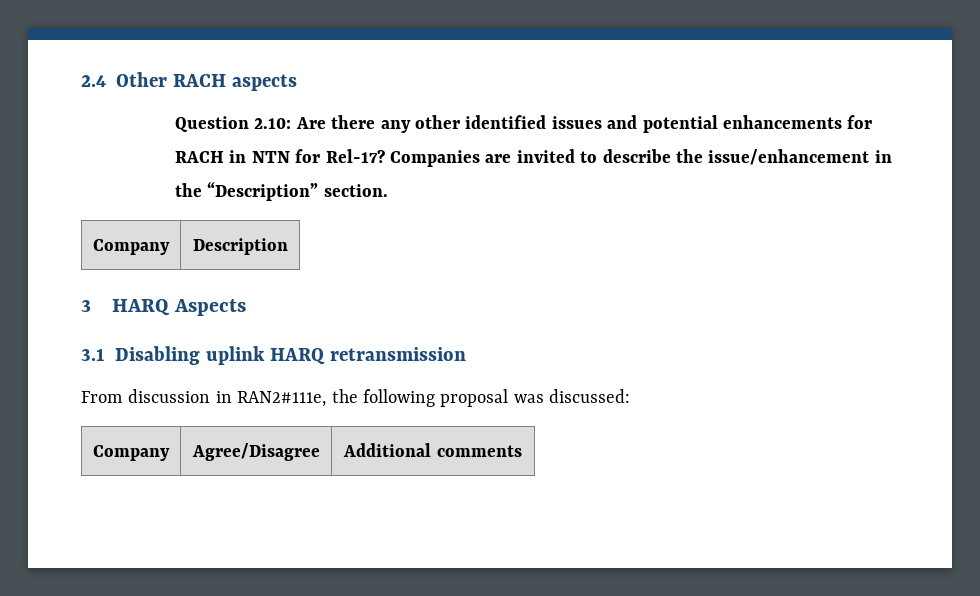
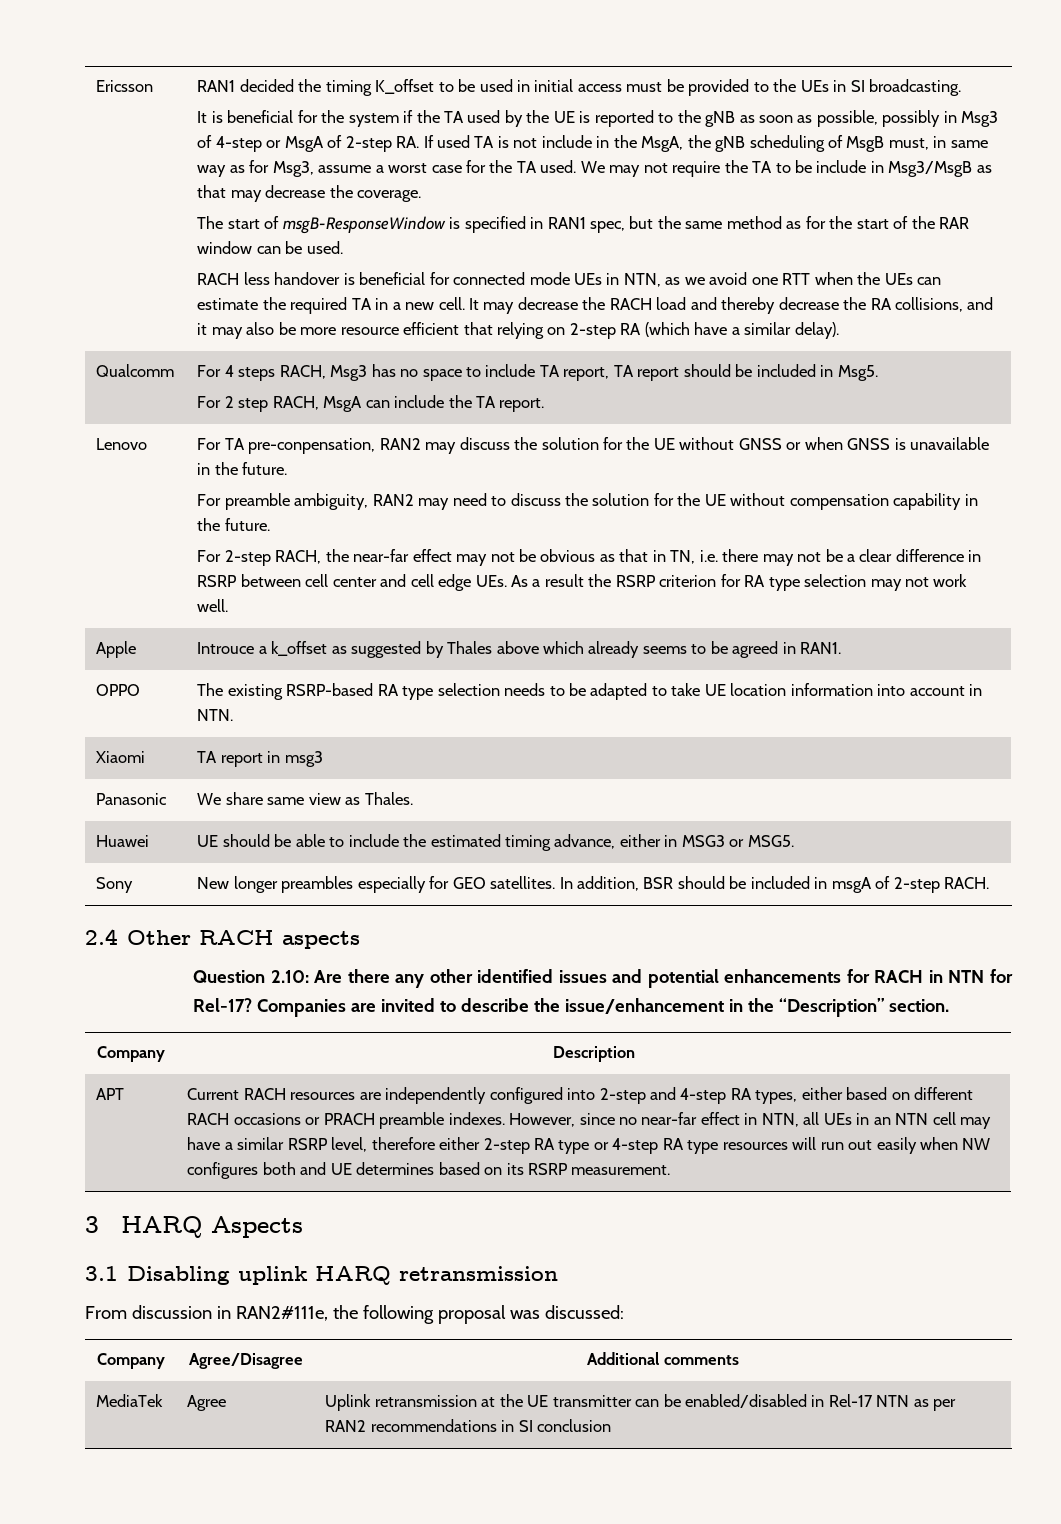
+ Ericsson | RAN1 decided the timing K_offset to be used in initial access must be provided to the UEs in SI broadcasting.
+ It is beneficial for the system if the TA used by the UE is reported to the gNB as soon as possible, possibly in Msg3 of 4-step or MsgA of 2-step RA. If used TA is not include in the MsgA, the gNB scheduling of MsgB must, in same way as for Msg3, assume a worst case for the TA used. We may not require the TA to be include in Msg3/MsgB as that may decrease the coverage.
+ The start of msgB-ResponseWindow is specified in RAN1 spec, but the same method as for the start of the RAR window can be used.
+ RACH less handover is beneficial for connected mode UEs in NTN, as we avoid one RTT when the UEs can estimate the required TA in a new cell. It may decrease the RACH load and thereby decrease the RA collisions, and it may also be more resource efficient that relying on 2-step RA (which have a similar delay).
+ Qualcomm | For 4 steps RACH, Msg3 has no space to include TA report, TA report should be included in Msg5.
+ For 2 step RACH, MsgA can include the TA report.
+ Lenovo | For TA pre-conpensation, RAN2 may discuss the solution for the UE without GNSS or when GNSS is unavailable in the future.
+ For preamble ambiguity, RAN2 may need to discuss the solution for the UE without compensation capability in the future.
+ For 2-step RACH, the near-far effect may not be obvious as that in TN, i.e. there may not be a clear difference in RSRP between cell center and cell edge UEs. As a result the RSRP criterion for RA type selection may not work well.
+ Apple | Introuce a k_offset as suggested by Thales above which already seems to be agreed in RAN1.
+ OPPO | The existing RSRP-based RA type selection needs to be adapted to take UE location information into account in NTN.
+ Xiaomi | TA report in msg3
+ Panasonic | We share same view as Thales.
+ Huawei | UE should be able to include the estimated timing advance, either in MSG3 or MSG5.
+ Sony | New longer preambles especially for GEO satellites. In addition, BSR should be included in msgA of 2-step RACH.
+ APT | Current RACH resources are independently configured into 2-step and 4-step RA types, either based on different RACH occasions or PRACH preamble indexes. However, since no near-far effect in NTN, all UEs in an NTN cell may have a similar RSRP level, therefore either 2-step RA type or 4-step RA type resources will run out easily when NW configures both and UE determines based on its RSRP measurement.
+ MediaTek | Agree | Uplink retransmission at the UE transmitter can be enabled/disabled in Rel-17 NTN as per RAN2 recommendations in SI conclusion

